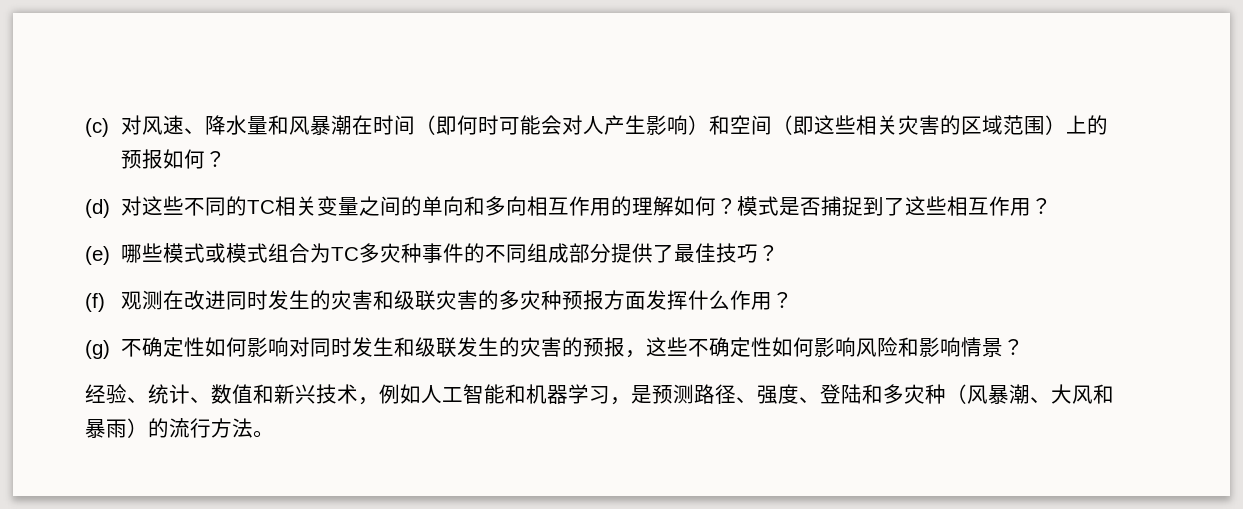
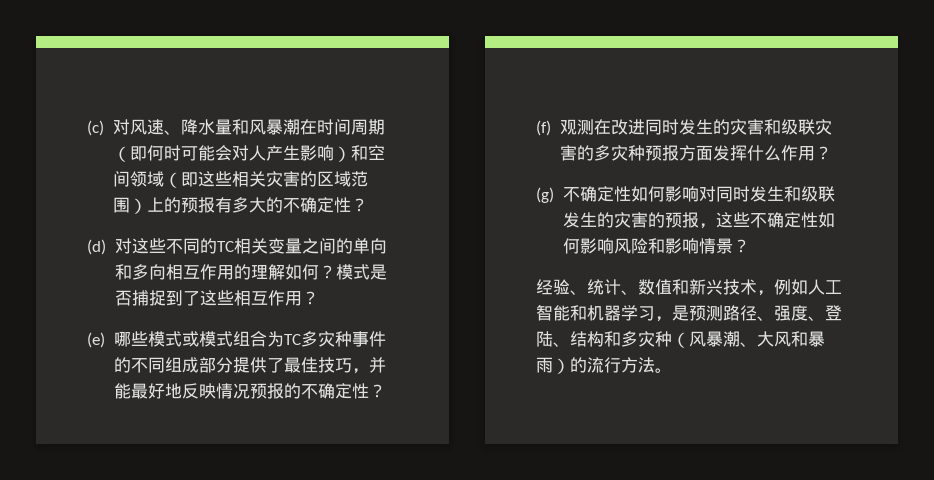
- (c)对风速、降水量和风暴潮在时间（即何时可能会对人产生影响）和空间（即这些相关灾害的区域范围）上的预报如何？
+ (c)对风速、降水量和风暴潮在时间周期（即何时可能会对人产生影响）和空间领域（即这些相关灾害的区域范围）上的预报有多大的不确定性？
- (e)哪些模式或模式组合为TC多灾种事件的不同组成部分提供了最佳技巧？
+ (e)哪些模式或模式组合为TC多灾种事件的不同组成部分提供了最佳技巧，并能最好地反映情况预报的不确定性？
- 经验、统计、数值和新兴技术，例如人工智能和机器学习，是预测路径、强度、登陆和多灾种（风暴潮、大风和暴雨）的流行方法。
+ 经验、统计、数值和新兴技术，例如人工智能和机器学习，是预测路径、强度、登陆、结构和多灾种（风暴潮、大风和暴雨）的流行方法。

